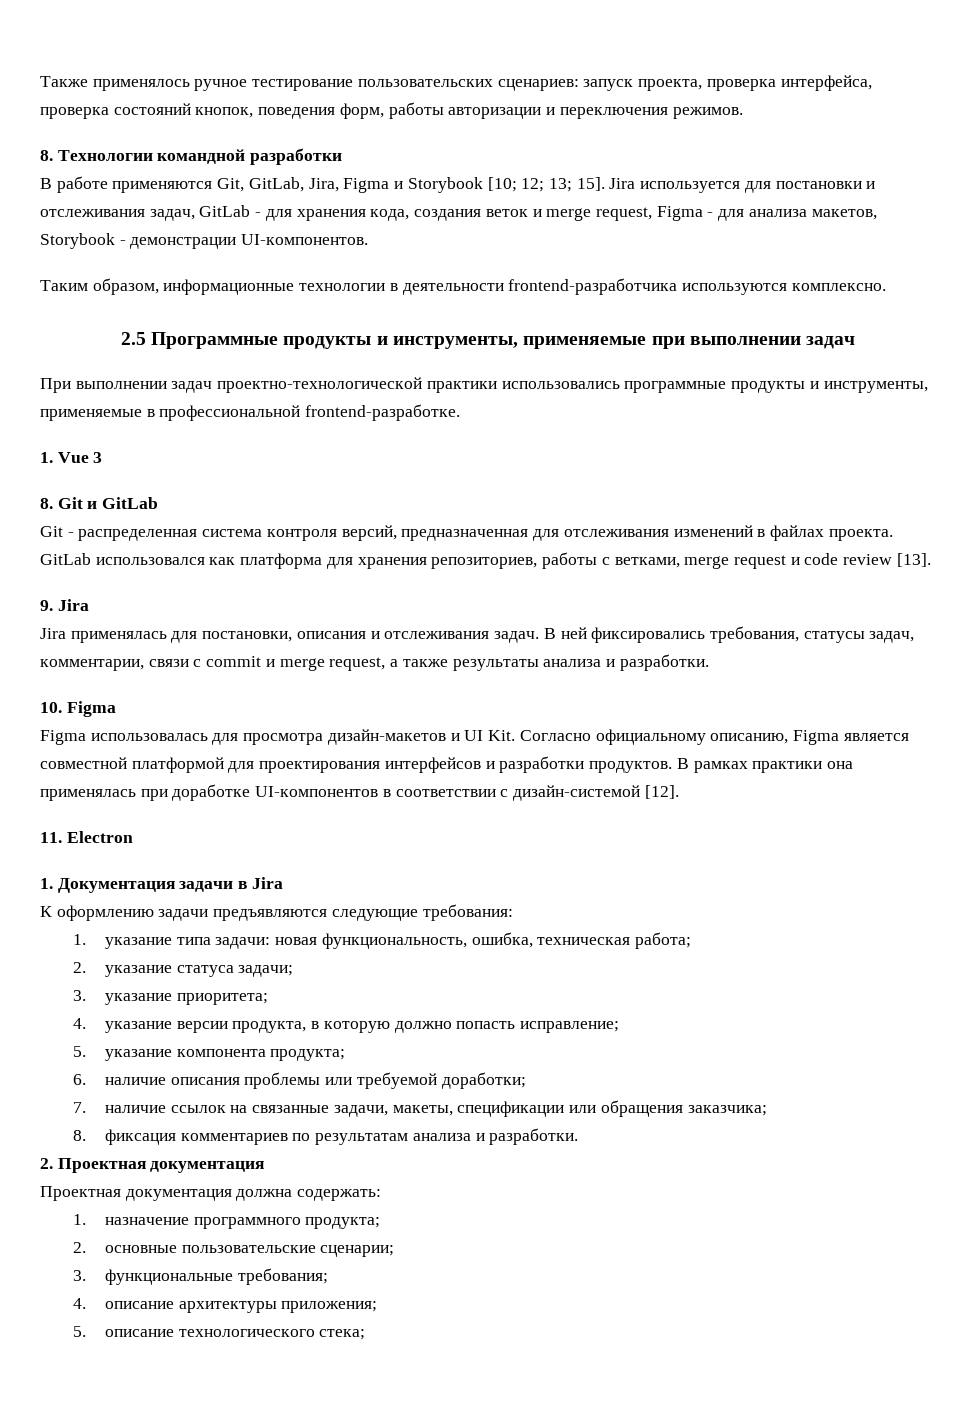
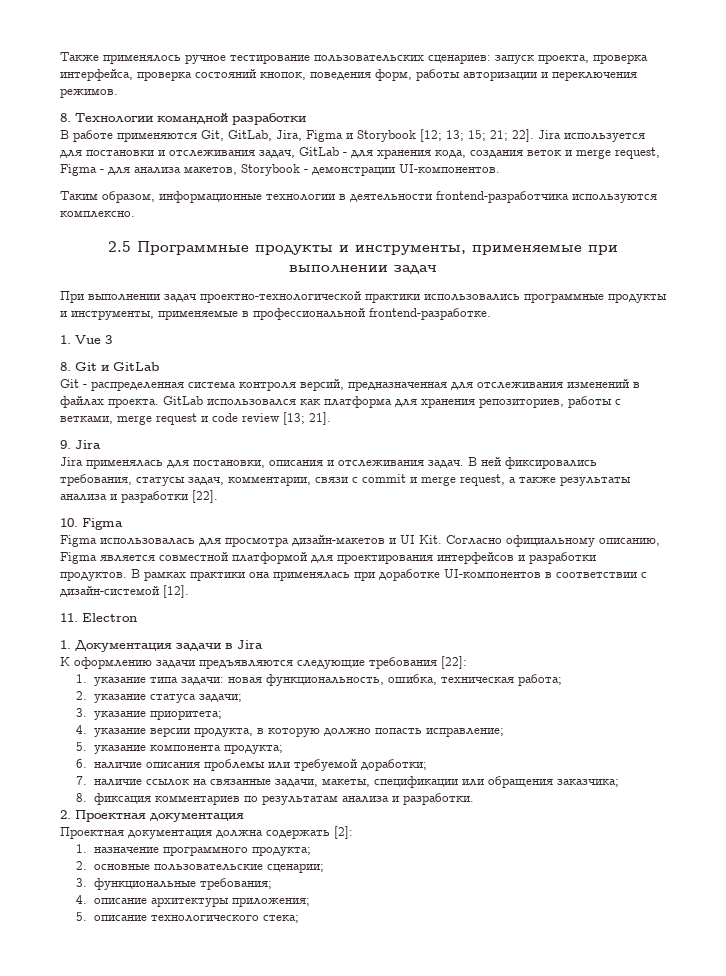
- В работе применяются Git, GitLab, Jira, Figma и Storybook [10; 12; 13; 15].
+ В работе применяются Git, GitLab, Jira, Figma и Storybook [12; 13; 15; 21; 22].
- GitLab использовался как платформа для хранения репозиториев, работы с ветками, merge request и code review [13].
+ GitLab использовался как платформа для хранения репозиториев, работы с ветками, merge request и code review [13; 21].
- В ней фиксировались требования, статусы задач, комментарии, связи с commit и merge request, а также результаты анализа и разработки.
+ В ней фиксировались требования, статусы задач, комментарии, связи с commit и merge request, а также результаты анализа и разработки [22].
- К оформлению задачи предъявляются следующие требования:
+ К оформлению задачи предъявляются следующие требования [22]:
- Проектная документация должна содержать:
+ Проектная документация должна содержать [2]:

